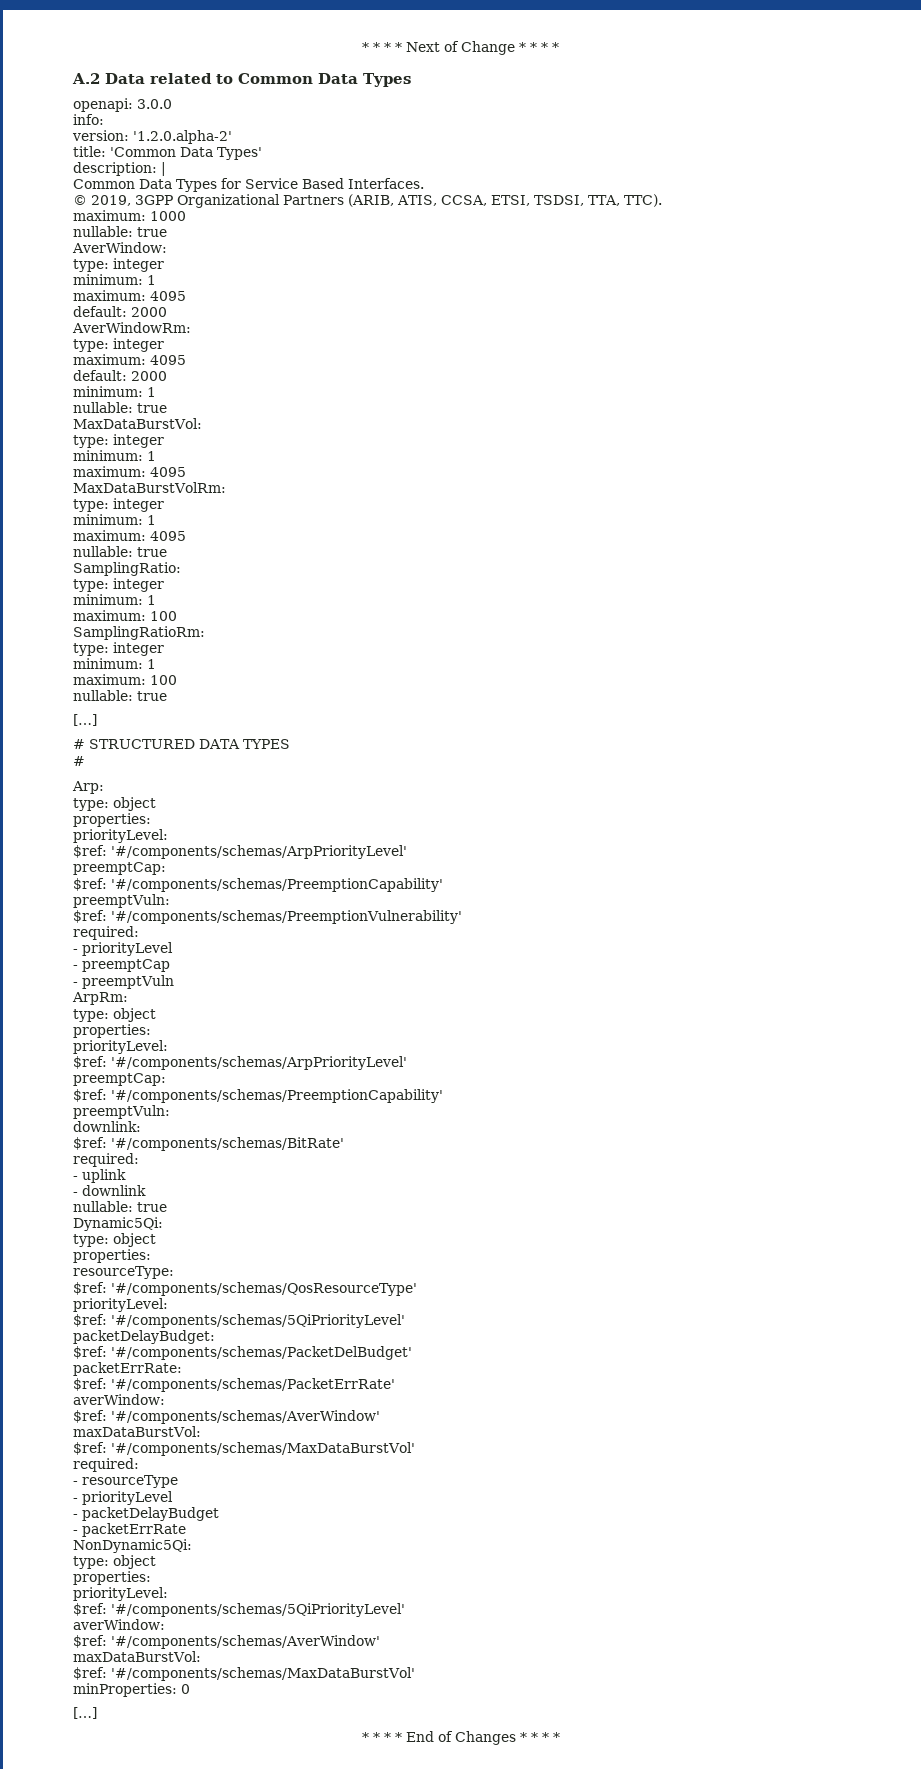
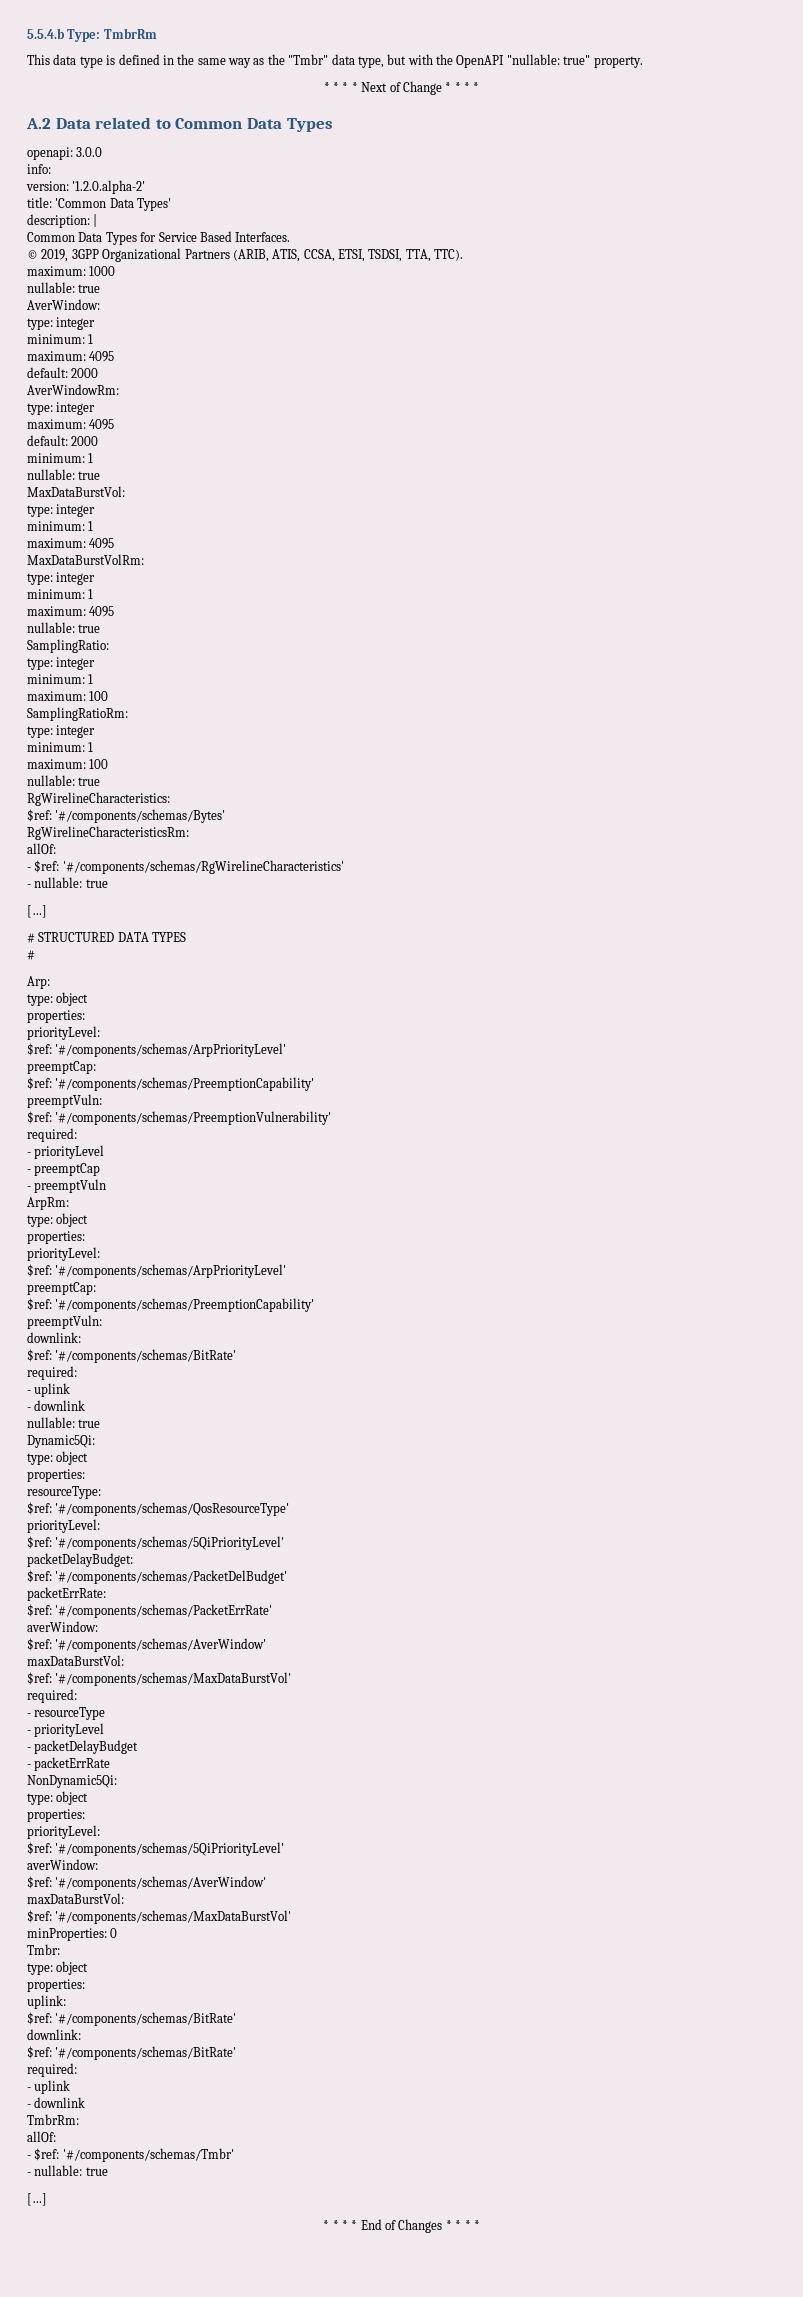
+ 5.5.4.b Type: TmbrRm
+ This data type is defined in the same way as the "Tmbr" data type, but with the OpenAPI "nullable: true" property.
+ RgWirelineCharacteristics:
+ $ref: '#/components/schemas/Bytes'
+ RgWirelineCharacteristicsRm:
+ allOf:
+ - $ref: '#/components/schemas/RgWirelineCharacteristics'
+ - nullable: true
+ Tmbr:
+ type: object
+ properties:
+ uplink:
+ $ref: '#/components/schemas/BitRate'
+ downlink:
+ $ref: '#/components/schemas/BitRate'
+ required:
+ - uplink
+ - downlink
+ TmbrRm:
+ allOf:
+ - $ref: '#/components/schemas/Tmbr'
+ - nullable: true

